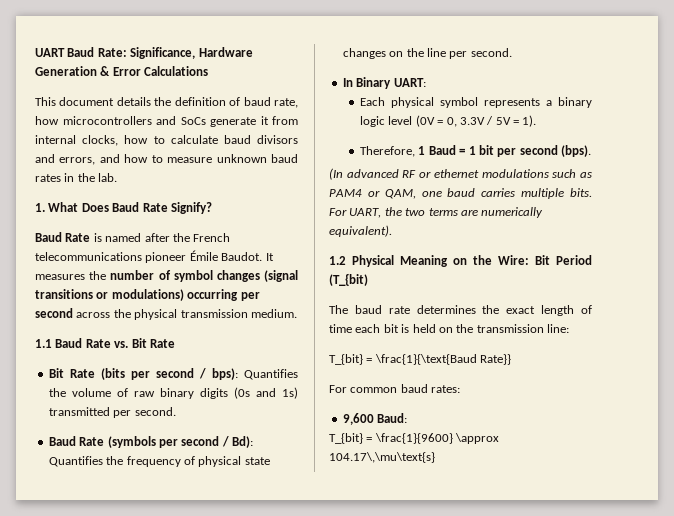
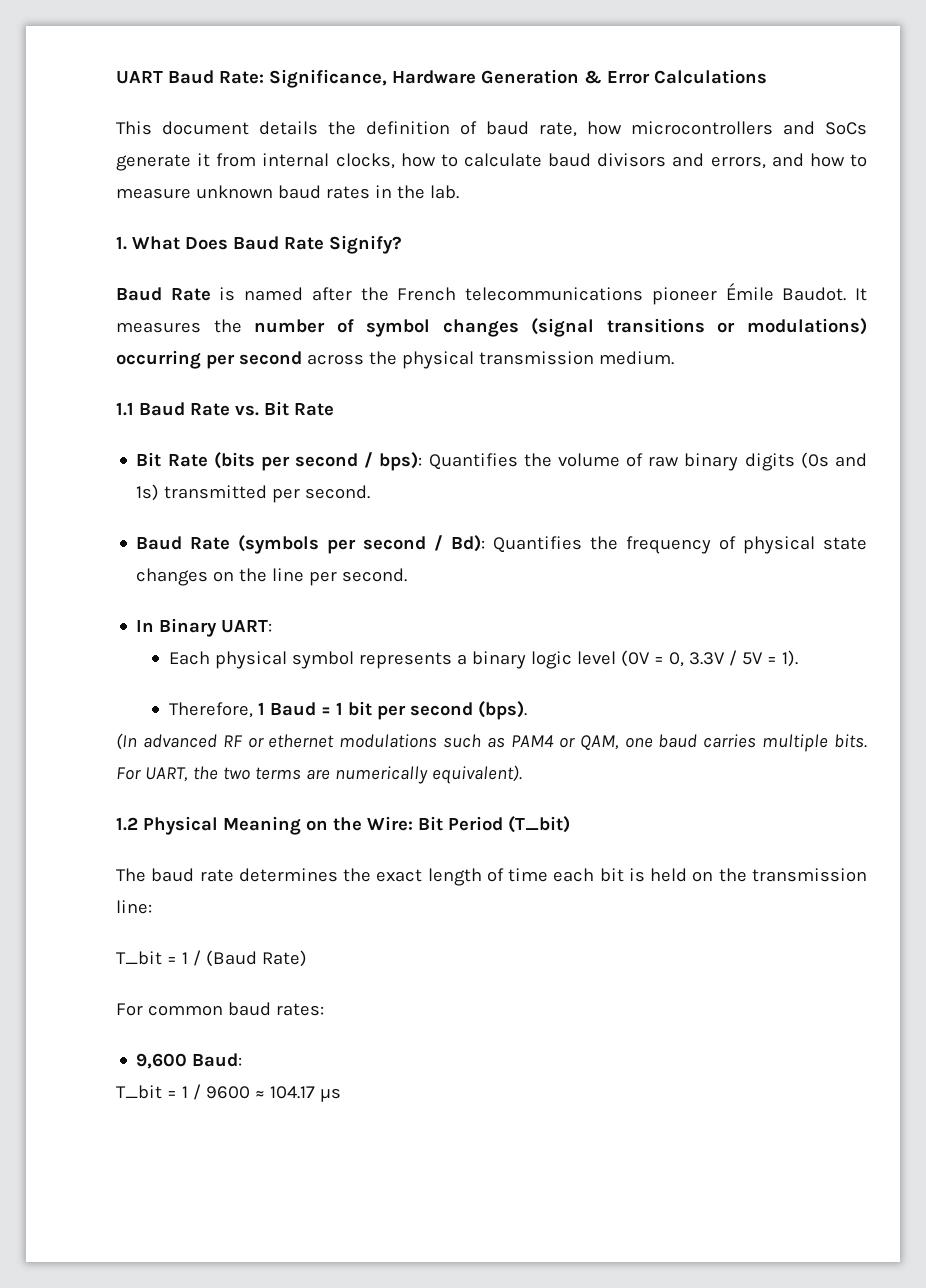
- 1.2 Physical Meaning on the Wire: Bit Period (T_{bit)
+ 1.2 Physical Meaning on the Wire: Bit Period (T_bit)
- T_{bit} = \frac{1}{\text{Baud Rate}}
+ T_bit = 1 / (Baud Rate)
- T_{bit} = \frac{1}{9600} \approx 104.17\,\mu\text{s}
+ T_bit = 1 / 9600 ≈ 104.17 µs

